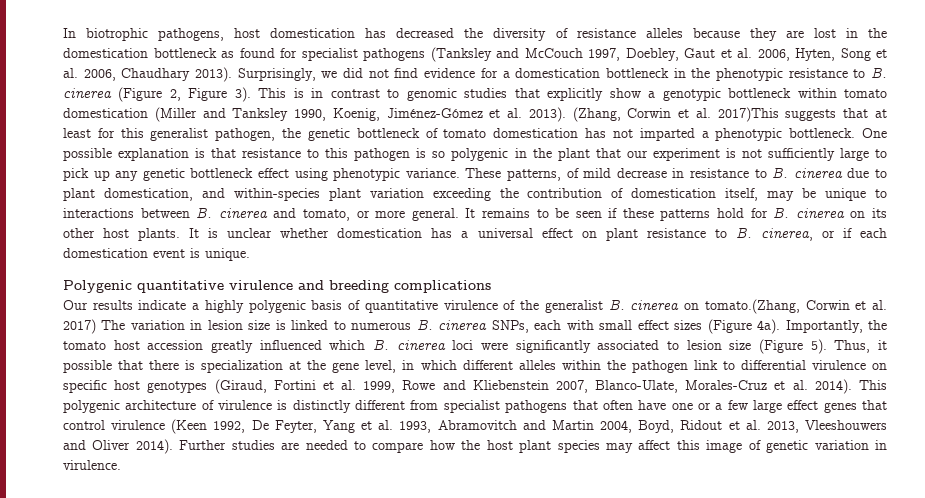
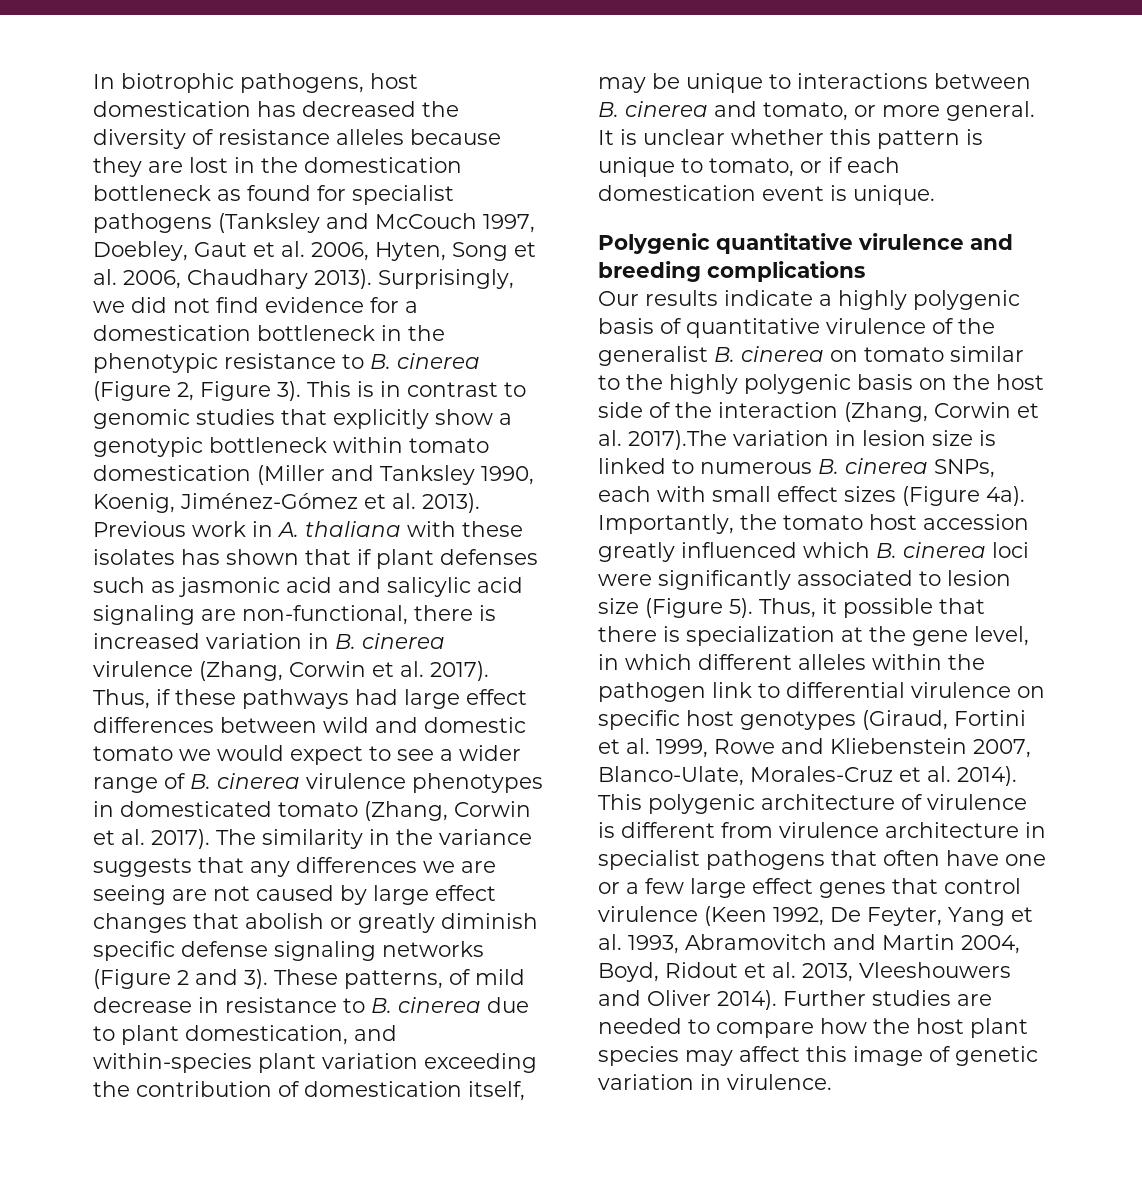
- (Zhang, Corwin et al. 2017)This suggests that at least for this generalist pathogen, the genetic bottleneck of tomato domestication has not imparted a phenotypic bottleneck. One possible explanation is that resistance to this pathogen is so polygenic in the plant that our experiment is not sufficiently large to pick up any genetic bottleneck effect using phenotypic variance.
+ Previous work in A. thaliana with these isolates has shown that if plant defenses such as jasmonic acid and salicylic acid signaling are non-functional, there is increased variation in B. cinerea virulence (Zhang, Corwin et al. 2017). Thus, if these pathways had large effect differences between wild and domestic tomato we would expect to see a wider range of B. cinerea virulence phenotypes in domesticated tomato (Zhang, Corwin et al. 2017). The similarity in the variance suggests that any differences we are seeing are not caused by large effect changes that abolish or greatly diminish specific defense signaling networks (Figure 2 and 3).
- It remains to be seen if these patterns hold for B. cinerea on its other host plants. It is unclear whether domestication has a universal effect on plant resistance to B. cinerea, or if each domestication event is unique.
+ It is unclear whether this pattern is unique to tomato, or if each domestication event is unique.
- Our results indicate a highly polygenic basis of quantitative virulence of the generalist B. cinerea on tomato.(Zhang, Corwin et al. 2017) The variation in lesion size is linked to numerous B. cinerea SNPs, each with small effect sizes (Figure 4a).
+ Our results indicate a highly polygenic basis of quantitative virulence of the generalist B. cinerea on tomato similar to the highly polygenic basis on the host side of the interaction (Zhang, Corwin et al. 2017).The variation in lesion size is linked to numerous B. cinerea SNPs, each with small effect sizes (Figure 4a).
- This polygenic architecture of virulence is distinctly different from specialist pathogens that often have one or a few large effect genes that control virulence (Keen 1992, De Feyter, Yang et al. 1993, Abramovitch and Martin 2004, Boyd, Ridout et al. 2013, Vleeshouwers and Oliver 2014).
+ This polygenic architecture of virulence is different from virulence architecture in specialist pathogens that often have one or a few large effect genes that control virulence (Keen 1992, De Feyter, Yang et al. 1993, Abramovitch and Martin 2004, Boyd, Ridout et al. 2013, Vleeshouwers and Oliver 2014).

